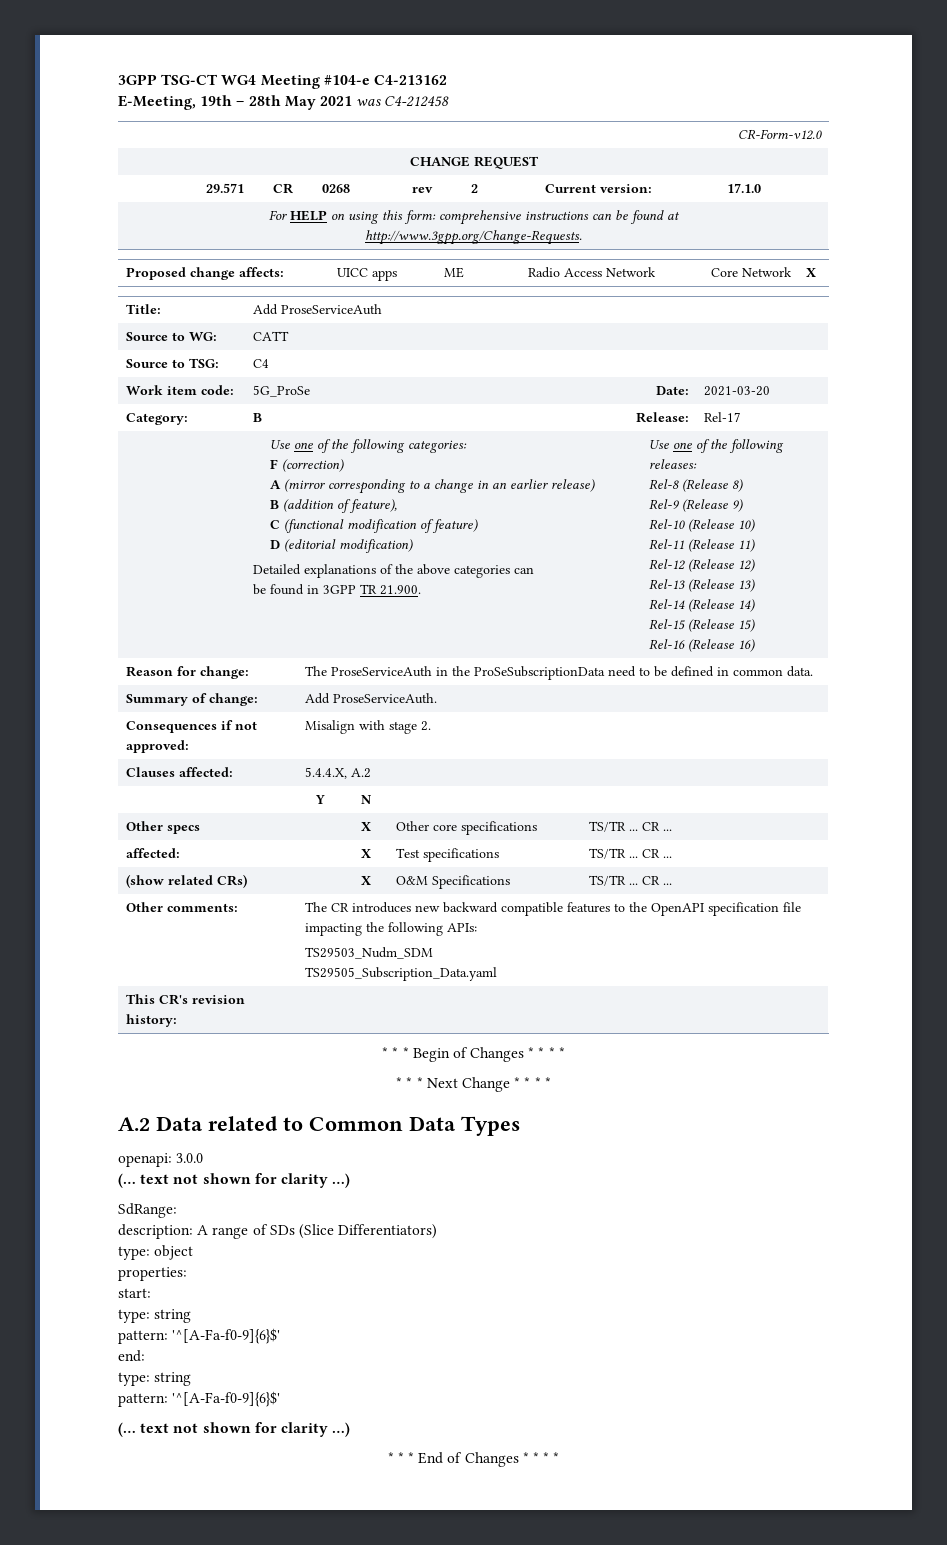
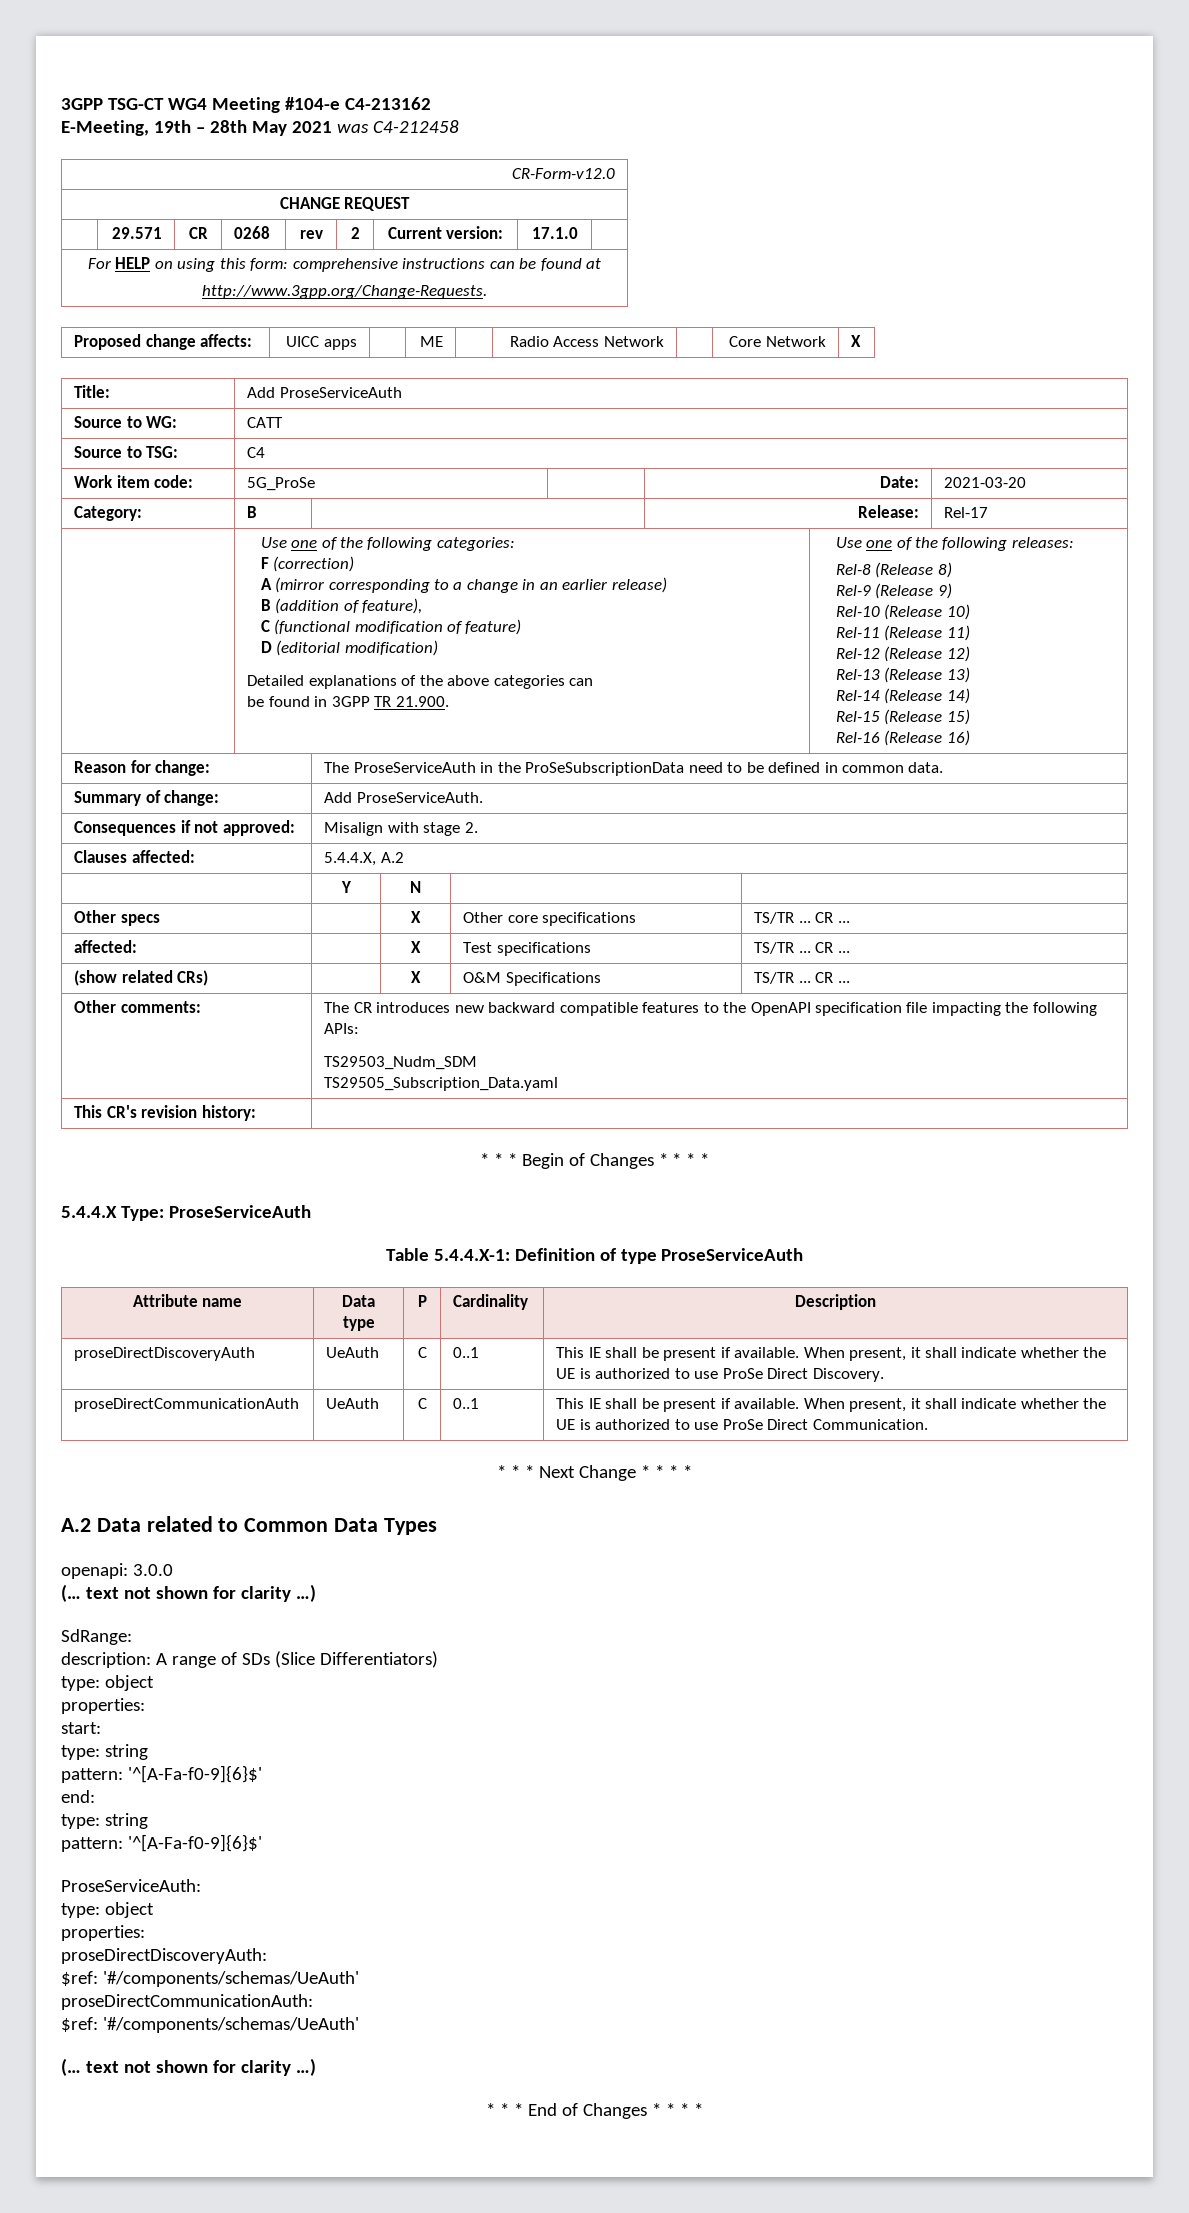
+ 5.4.4.X Type: ProseServiceAuth
+ Table 5.4.4.X-1: Definition of type ProseServiceAuth
+ Attribute name | Data type | P | Cardinality | Description
+ proseDirectDiscoveryAuth | UeAuth | C | 0..1 | This IE shall be present if available. When present, it shall indicate whether the UE is authorized to use ProSe Direct Discovery.
+ proseDirectCommunicationAuth | UeAuth | C | 0..1 | This IE shall be present if available. When present, it shall indicate whether the UE is authorized to use ProSe Direct Communication.
+ ProseServiceAuth:
+ type: object
+ properties:
+ proseDirectDiscoveryAuth:
+ $ref: '#/components/schemas/UeAuth'
+ proseDirectCommunicationAuth:
+ $ref: '#/components/schemas/UeAuth'

